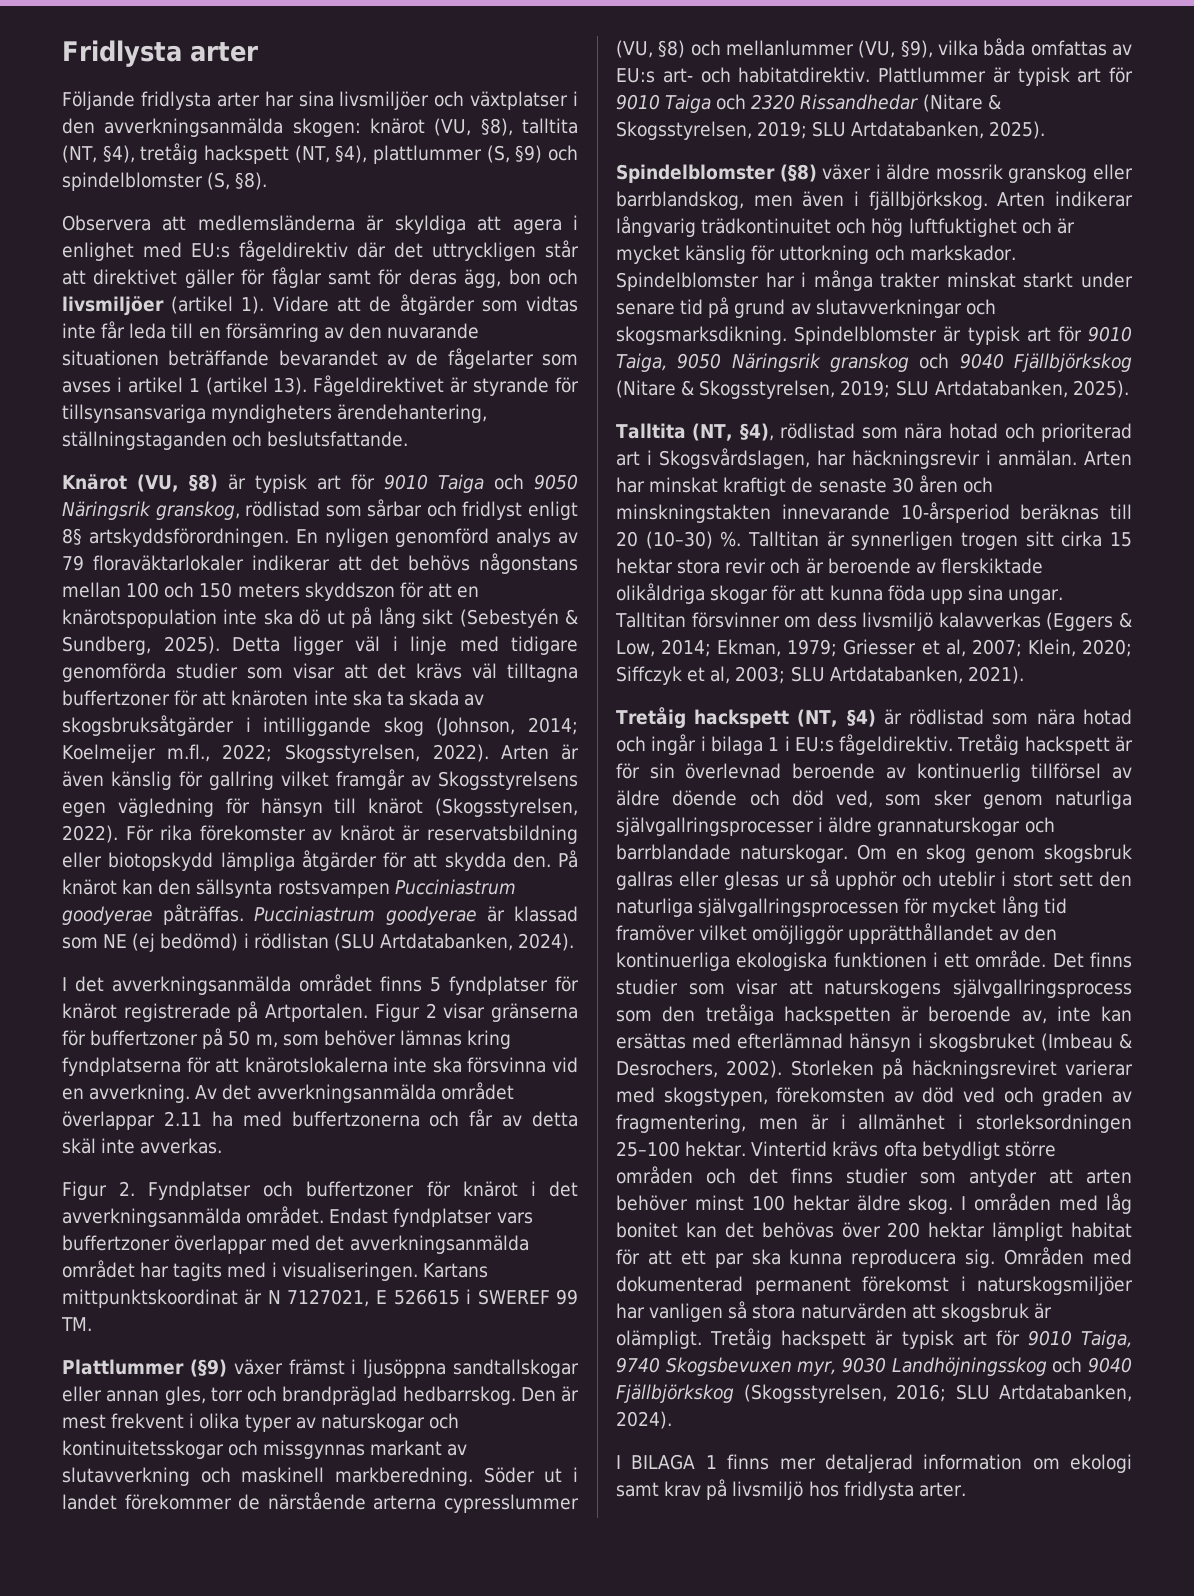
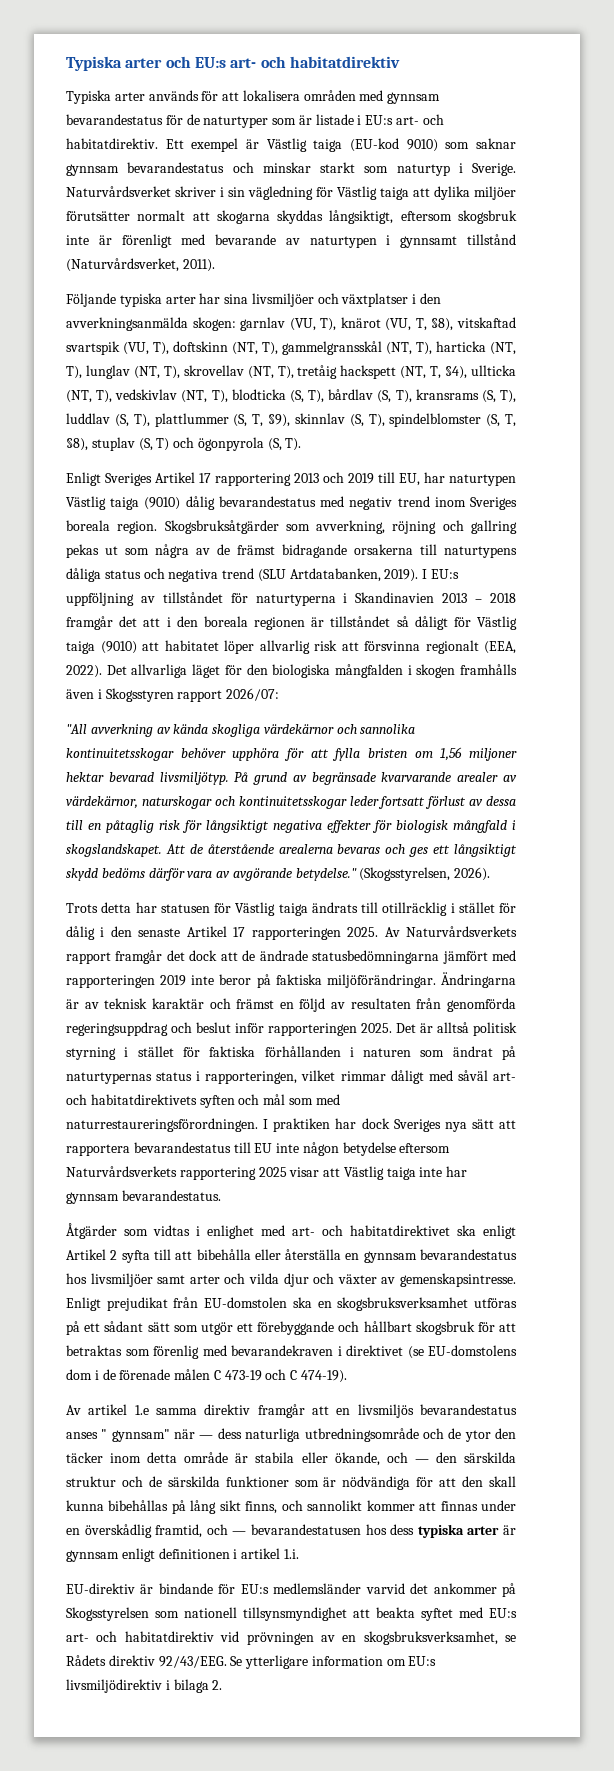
- Fridlysta arter
+ Typiska arter och EU:s art- och habitatdirektiv
+ Typiska arter används för att lokalisera områden med gynnsam bevarandestatus för de naturtyper som är listade i EU:s art- och habitatdirektiv. Ett exempel är Västlig taiga (EU-kod 9010) som saknar gynnsam bevarandestatus och minskar starkt som naturtyp i Sverige. Naturvårdsverket skriver i sin vägledning för Västlig taiga att dylika miljöer förutsätter normalt att skogarna skyddas långsiktigt, eftersom skogsbruk inte är förenligt med bevarande av naturtypen i gynnsamt tillstånd (Naturvårdsverket, 2011).
- Följande fridlysta arter har sina livsmiljöer och växtplatser i den avverkningsanmälda skogen: knärot (VU, §8), talltita (NT, §4), tretåig hackspett (NT, §4), plattlummer (S, §9) och spindelblomster (S, §8).
- Observera att medlemsländerna är skyldiga att agera i enlighet med EU:s fågeldirektiv där det uttryckligen står att direktivet gäller för fåglar samt för deras ägg, bon och livsmiljöer (artikel 1). Vidare att de åtgärder som vidtas inte får leda till en försämring av den nuvarande situationen beträffande bevarandet av de fågelarter som avses i artikel 1 (artikel 13). Fågeldirektivet är styrande för tillsynsansvariga myndigheters ärendehantering, ställningstaganden och beslutsfattande.
- Knärot (VU, §8) är typisk art för 9010 Taiga och 9050 Näringsrik granskog, rödlistad som sårbar och fridlyst enligt 8§ artskyddsförordningen. En nyligen genomförd analys av 79 floraväktarlokaler indikerar att det behövs någonstans mellan 100 och 150 meters skyddszon för att en knärotspopulation inte ska dö ut på lång sikt (Sebestyén & Sundberg, 2025). Detta ligger väl i linje med tidigare genomförda studier som visar att det krävs väl tilltagna buffertzoner för att knäroten inte ska ta skada av skogsbruksåtgärder i intilliggande skog (Johnson, 2014; Koelmeijer m.fl., 2022; Skogsstyrelsen, 2022). Arten är även känslig för gallring vilket framgår av Skogsstyrelsens egen vägledning för hänsyn till knärot (Skogsstyrelsen, 2022). För rika förekomster av knärot är reservatsbildning eller biotopskydd lämpliga åtgärder för att skydda den. På knärot kan den sällsynta rostsvampen Pucciniastrum goodyerae påträffas. Pucciniastrum goodyerae är klassad som NE (ej bedömd) i rödlistan (SLU Artdatabanken, 2024).
- I det avverkningsanmälda området finns 5 fyndplatser för knärot registrerade på Artportalen. Figur 2 visar gränserna för buffertzoner på 50 m, som behöver lämnas kring fyndplatserna för att knärotslokalerna inte ska försvinna vid en avverkning. Av det avverkningsanmälda området överlappar 2.11 ha med buffertzonerna och får av detta skäl inte avverkas.
- Figur 2. Fyndplatser och buffertzoner för knärot i det avverkningsanmälda området. Endast fyndplatser vars buffertzoner överlappar med det avverkningsanmälda området har tagits med i visualiseringen. Kartans mittpunktskoordinat är N 7127021, E 526615 i SWEREF 99 TM.
- Plattlummer (§9) växer främst i ljusöppna sandtallskogar eller annan gles, torr och brandpräglad hedbarrskog. Den är mest frekvent i olika typer av naturskogar och kontinuitetsskogar och missgynnas markant av slutavverkning och maskinell markberedning. Söder ut i landet förekommer de närstående arterna cypresslummer (VU, §8) och mellanlummer (VU, §9), vilka båda omfattas av EU:s art- och habitatdirektiv. Plattlummer är typisk art för 9010 Taiga och 2320 Rissandhedar (Nitare & Skogsstyrelsen, 2019; SLU Artdatabanken, 2025).
- Spindelblomster (§8) växer i äldre mossrik granskog eller barrblandskog, men även i fjällbjörkskog. Arten indikerar långvarig trädkontinuitet och hög luftfuktighet och är mycket känslig för uttorkning och markskador. Spindelblomster har i många trakter minskat starkt under senare tid på grund av slutavverkningar och skogsmarksdikning. Spindelblomster är typisk art för 9010 Taiga, 9050 Näringsrik granskog och 9040 Fjällbjörkskog (Nitare & Skogsstyrelsen, 2019; SLU Artdatabanken, 2025).
- Talltita (NT, §4), rödlistad som nära hotad och prioriterad art i Skogsvårdslagen, har häckningsrevir i anmälan. Arten har minskat kraftigt de senaste 30 åren och minskningstakten innevarande 10-årsperiod beräknas till 20 (10–30) %. Talltitan är synnerligen trogen sitt cirka 15 hektar stora revir och är beroende av flerskiktade olikåldriga skogar för att kunna föda upp sina ungar. Talltitan försvinner om dess livsmiljö kalavverkas (Eggers & Low, 2014; Ekman, 1979; Griesser et al, 2007; Klein, 2020; Siffczyk et al, 2003; SLU Artdatabanken, 2021).
- Tretåig hackspett (NT, §4) är rödlistad som nära hotad och ingår i bilaga 1 i EU:s fågeldirektiv. Tretåig hackspett är för sin överlevnad beroende av kontinuerlig tillförsel av äldre döende och död ved, som sker genom naturliga självgallringsprocesser i äldre grannaturskogar och barrblandade naturskogar. Om en skog genom skogsbruk gallras eller glesas ur så upphör och uteblir i stort sett den naturliga självgallringsprocessen för mycket lång tid framöver vilket omöjliggör upprätthållandet av den kontinuerliga ekologiska funktionen i ett område. Det finns studier som visar att naturskogens självgallringsprocess som den tretåiga hackspetten är beroende av, inte kan ersättas med efterlämnad hänsyn i skogsbruket (Imbeau & Desrochers, 2002). Storleken på häckningsreviret varierar med skogstypen, förekomsten av död ved och graden av fragmentering, men är i allmänhet i storleksordningen 25–100 hektar. Vintertid krävs ofta betydligt större områden och det finns studier som antyder att arten behöver minst 100 hektar äldre skog. I områden med låg bonitet kan det behövas över 200 hektar lämpligt habitat för att ett par ska kunna reproducera sig. Områden med dokumenterad permanent förekomst i naturskogsmiljöer har vanligen så stora naturvärden att skogsbruk är olämpligt. Tretåig hackspett är typisk art för 9010 Taiga, 9740 Skogsbevuxen myr, 9030 Landhöjningsskog och 9040 Fjällbjörkskog (Skogsstyrelsen, 2016; SLU Artdatabanken, 2024).
- I BILAGA 1 finns mer detaljerad information om ekologi samt krav på livsmiljö hos fridlysta arter.
+ Följande typiska arter har sina livsmiljöer och växtplatser i den avverkningsanmälda skogen: garnlav (VU, T), knärot (VU, T, §8), vitskaftad svartspik (VU, T), doftskinn (NT, T), gammelgransskål (NT, T), harticka (NT, T), lunglav (NT, T), skrovellav (NT, T), tretåig hackspett (NT, T, §4), ullticka (NT, T), vedskivlav (NT, T), blodticka (S, T), bårdlav (S, T), kransrams (S, T), luddlav (S, T), plattlummer (S, T, §9), skinnlav (S, T), spindelblomster (S, T, §8), stuplav (S, T) och ögonpyrola (S, T).
+ Enligt Sveriges Artikel 17 rapportering 2013 och 2019 till EU, har naturtypen Västlig taiga (9010) dålig bevarandestatus med negativ trend inom Sveriges boreala region. Skogsbruksåtgärder som avverkning, röjning och gallring pekas ut som några av de främst bidragande orsakerna till naturtypens dåliga status och negativa trend (SLU Artdatabanken, 2019). I EU:s uppföljning av tillståndet för naturtyperna i Skandinavien 2013 – 2018 framgår det att i den boreala regionen är tillståndet så dåligt för Västlig taiga (9010) att habitatet löper allvarlig risk att försvinna regionalt (EEA, 2022). Det allvarliga läget för den biologiska mångfalden i skogen framhålls även i Skogsstyren rapport 2026/07:
+ "All avverkning av kända skogliga värdekärnor och sannolika kontinuitetsskogar behöver upphöra för att fylla bristen om 1,56 miljoner hektar bevarad livsmiljötyp. På grund av begränsade kvarvarande arealer av värdekärnor, naturskogar och kontinuitetsskogar leder fortsatt förlust av dessa till en påtaglig risk för långsiktigt negativa effekter för biologisk mångfald i skogslandskapet. Att de återstående arealerna bevaras och ges ett långsiktigt skydd bedöms därför vara av avgörande betydelse." (Skogsstyrelsen, 2026).
+ Trots detta har statusen för Västlig taiga ändrats till otillräcklig i stället för dålig i den senaste Artikel 17 rapporteringen 2025. Av Naturvårdsverkets rapport framgår det dock att de ändrade statusbedömningarna jämfört med rapporteringen 2019 inte beror på faktiska miljöförändringar. Ändringarna är av teknisk karaktär och främst en följd av resultaten från genomförda regeringsuppdrag och beslut inför rapporteringen 2025. Det är alltså politisk styrning i stället för faktiska förhållanden i naturen som ändrat på naturtypernas status i rapporteringen, vilket rimmar dåligt med såväl art- och habitatdirektivets syften och mål som med naturrestaureringsförordningen. I praktiken har dock Sveriges nya sätt att rapportera bevarandestatus till EU inte någon betydelse eftersom Naturvårdsverkets rapportering 2025 visar att Västlig taiga inte har gynnsam bevarandestatus.
+ Åtgärder som vidtas i enlighet med art- och habitatdirektivet ska enligt Artikel 2 syfta till att bibehålla eller återställa en gynnsam bevarandestatus hos livsmiljöer samt arter och vilda djur och växter av gemenskapsintresse. Enligt prejudikat från EU-domstolen ska en skogsbruksverksamhet utföras på ett sådant sätt som utgör ett förebyggande och hållbart skogsbruk för att betraktas som förenlig med bevarandekraven i direktivet (se EU-domstolens dom i de förenade målen C 473-19 och C 474-19).
+ Av artikel 1.e samma direktiv framgår att en livsmiljös bevarandestatus anses " gynnsam" när — dess naturliga utbredningsområde och de ytor den täcker inom detta område är stabila eller ökande, och — den särskilda struktur och de särskilda funktioner som är nödvändiga för att den skall kunna bibehållas på lång sikt finns, och sannolikt kommer att finnas under en överskådlig framtid, och — bevarandestatusen hos dess typiska arter är gynnsam enligt definitionen i artikel 1.i.
+ EU-direktiv är bindande för EU:s medlemsländer varvid det ankommer på Skogsstyrelsen som nationell tillsynsmyndighet att beakta syftet med EU:s art- och habitatdirektiv vid prövningen av en skogsbruksverksamhet, se Rådets direktiv 92/43/EEG. Se ytterligare information om EU:s livsmiljödirektiv i bilaga 2.

